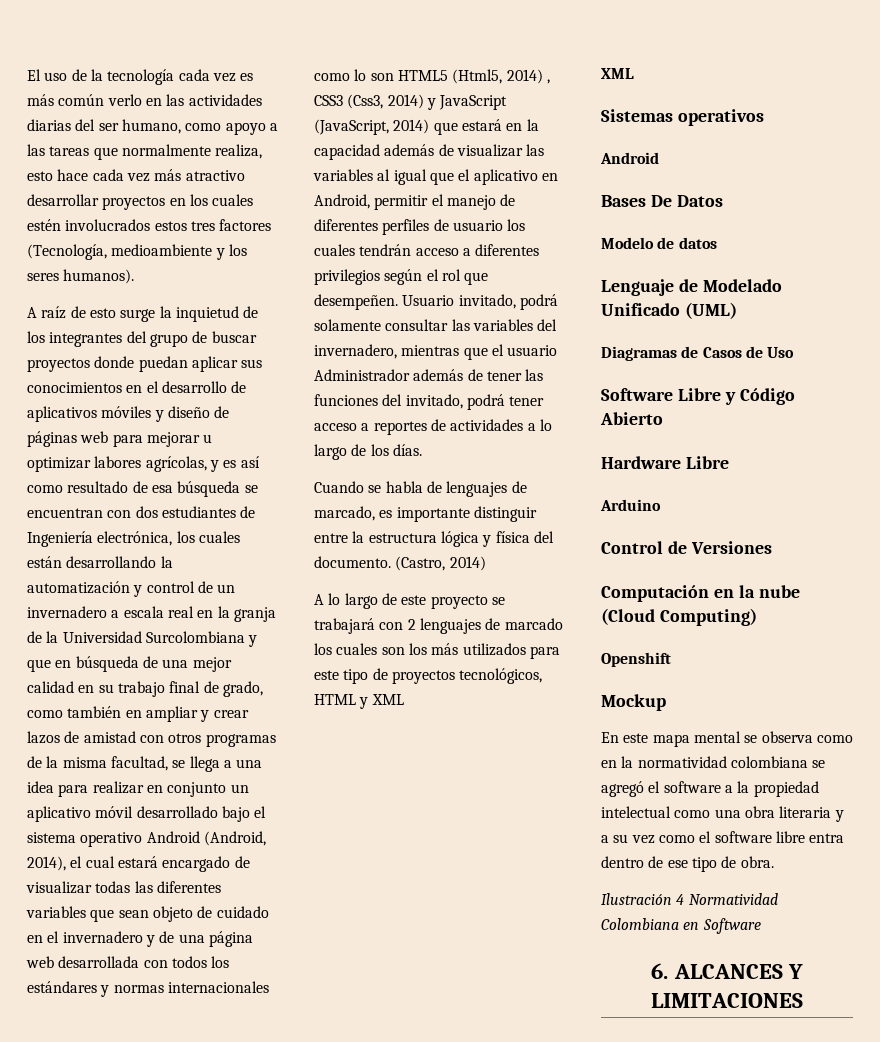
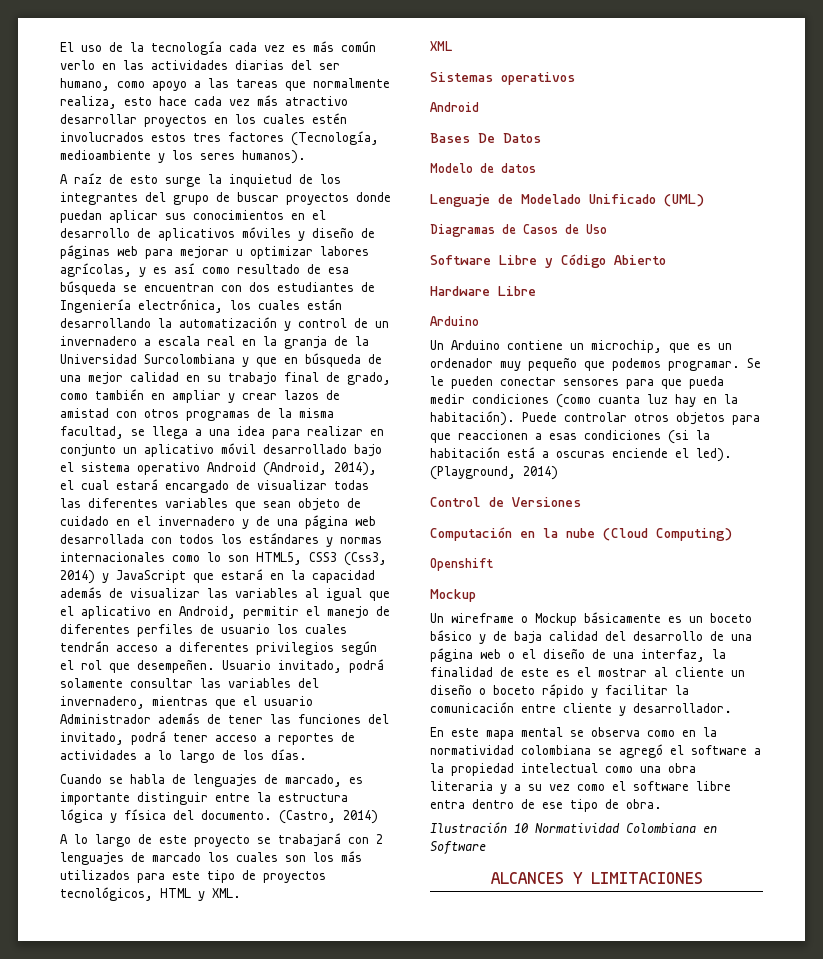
- A raíz de esto surge la inquietud de los integrantes del grupo de buscar proyectos donde puedan aplicar sus conocimientos en el desarrollo de aplicativos móviles y diseño de páginas web para mejorar u optimizar labores agrícolas, y es así como resultado de esa búsqueda se encuentran con dos estudiantes de Ingeniería electrónica, los cuales están desarrollando la automatización y control de un invernadero a escala real en la granja de la Universidad Surcolombiana y que en búsqueda de una mejor calidad en su trabajo final de grado, como también en ampliar y crear lazos de amistad con otros programas de la misma facultad, se llega a una idea para realizar en conjunto un aplicativo móvil desarrollado bajo el sistema operativo Android (Android, 2014), el cual estará encargado de visualizar todas las diferentes variables que sean objeto de cuidado en el invernadero y de una página web desarrollada con todos los estándares y normas internacionales como lo son HTML5 (Html5, 2014) , CSS3 (Css3, 2014) y JavaScript (JavaScript, 2014) que estará en la capacidad además de visualizar las variables al igual que el aplicativo en Android, permitir el manejo de diferentes perfiles de usuario los cuales tendrán acceso a diferentes privilegios según el rol que desempeñen.
+ A raíz de esto surge la inquietud de los integrantes del grupo de buscar proyectos donde puedan aplicar sus conocimientos en el desarrollo de aplicativos móviles y diseño de páginas web para mejorar u optimizar labores agrícolas, y es así como resultado de esa búsqueda se encuentran con dos estudiantes de Ingeniería electrónica, los cuales están desarrollando la automatización y control de un invernadero a escala real en la granja de la Universidad Surcolombiana y que en búsqueda de una mejor calidad en su trabajo final de grado, como también en ampliar y crear lazos de amistad con otros programas de la misma facultad, se llega a una idea para realizar en conjunto un aplicativo móvil desarrollado bajo el sistema operativo Android (Android, 2014), el cual estará encargado de visualizar todas las diferentes variables que sean objeto de cuidado en el invernadero y de una página web desarrollada con todos los estándares y normas internacionales como lo son HTML5, CSS3 (Css3, 2014) y JavaScript que estará en la capacidad además de visualizar las variables al igual que el aplicativo en Android, permitir el manejo de diferentes perfiles de usuario los cuales tendrán acceso a diferentes privilegios según el rol que desempeñen.
- A lo largo de este proyecto se trabajará con 2 lenguajes de marcado los cuales son los más utilizados para este tipo de proyectos tecnológicos, HTML y XML
+ A lo largo de este proyecto se trabajará con 2 lenguajes de marcado los cuales son los más utilizados para este tipo de proyectos tecnológicos, HTML y XML.
+ Un Arduino contiene un microchip, que es un ordenador muy pequeño que podemos programar. Se le pueden conectar sensores para que pueda medir condiciones (como cuanta luz hay en la habitación). Puede controlar otros objetos para que reaccionen a esas condiciones (si la habitación está a oscuras enciende el led). (Playground, 2014)
+ Un wireframe o Mockup básicamente es un boceto básico y de baja calidad del desarrollo de una página web o el diseño de una interfaz, la finalidad de este es el mostrar al cliente un diseño o boceto rápido y facilitar la comunicación entre cliente y desarrollador.
- Ilustración 4 Normatividad Colombiana en Software
+ Ilustración 10 Normatividad Colombiana en Software
- 6. ALCANCES Y LIMITACIONES
+ ALCANCES Y LIMITACIONES

